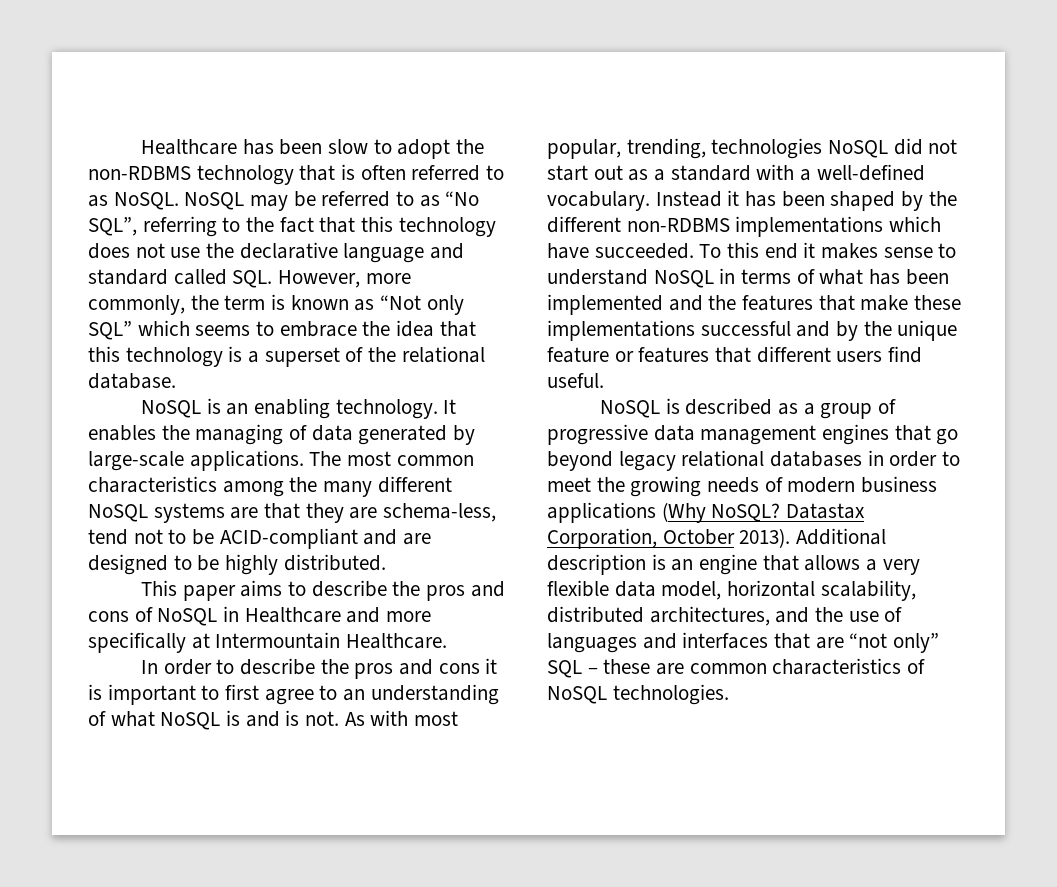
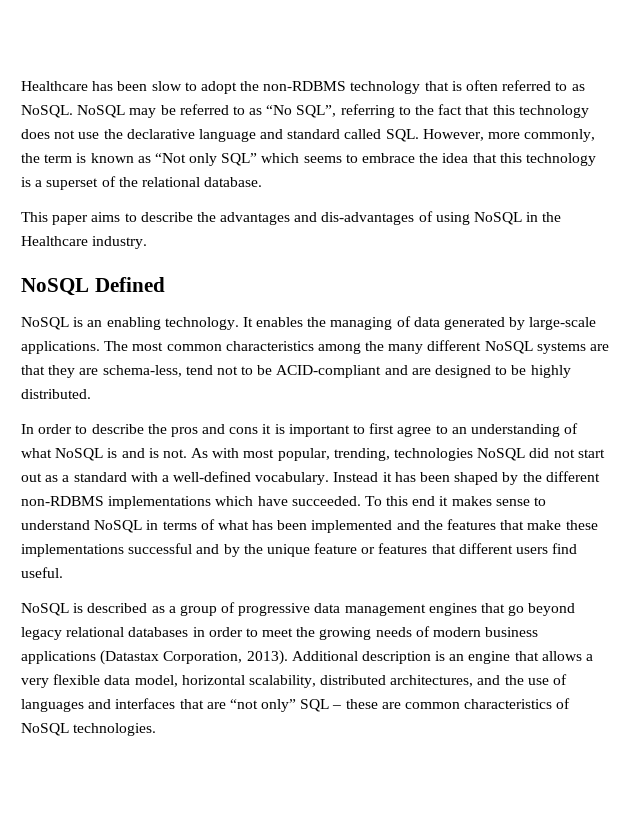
+ This paper aims to describe the advantages and dis-advantages of using NoSQL in the Healthcare industry.
+ NoSQL Defined
- This paper aims to describe the pros and cons of NoSQL in Healthcare and more specifically at Intermountain Healthcare.
- NoSQL is described as a group of progressive data management engines that go beyond legacy relational databases in order to meet the growing needs of modern business applications (Why NoSQL? Datastax Corporation, October 2013).
+ NoSQL is described as a group of progressive data management engines that go beyond legacy relational databases in order to meet the growing needs of modern business applications (Datastax Corporation, 2013).

